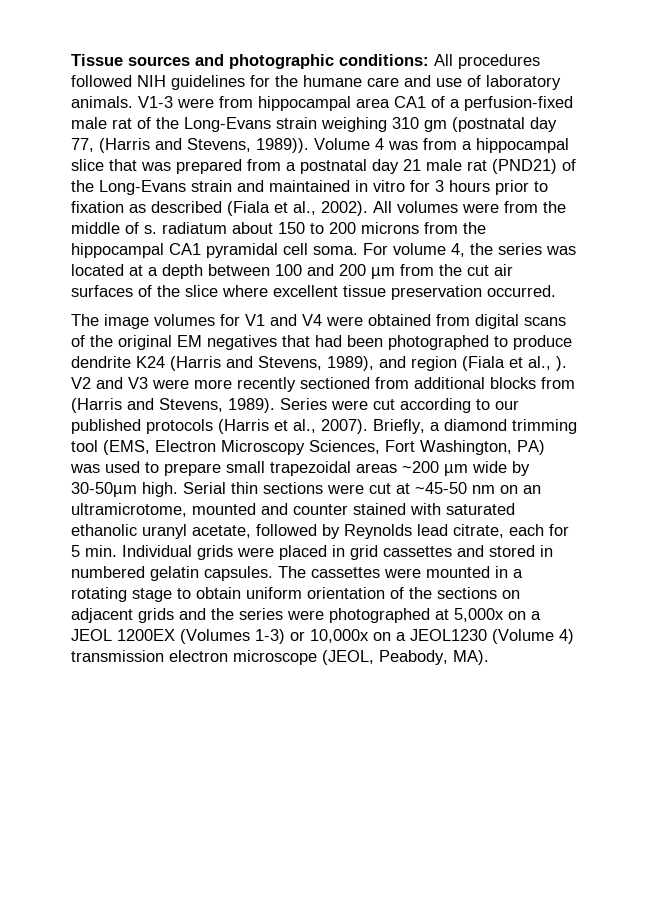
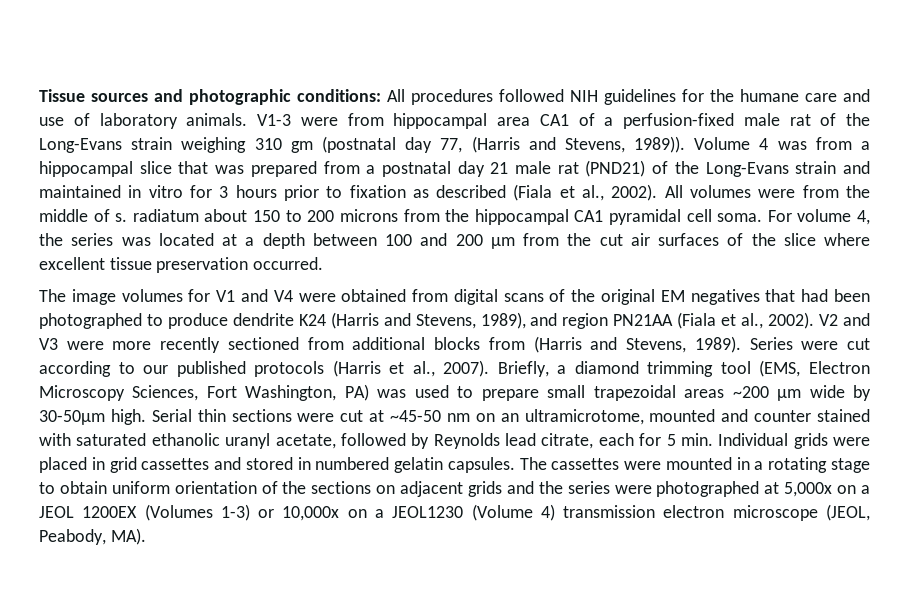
- The image volumes for V1 and V4 were obtained from digital scans of the original EM negatives that had been photographed to produce dendrite K24 (Harris and Stevens, 1989), and region (Fiala et al., ).
+ The image volumes for V1 and V4 were obtained from digital scans of the original EM negatives that had been photographed to produce dendrite K24 (Harris and Stevens, 1989), and region PN21AA (Fiala et al., 2002).

